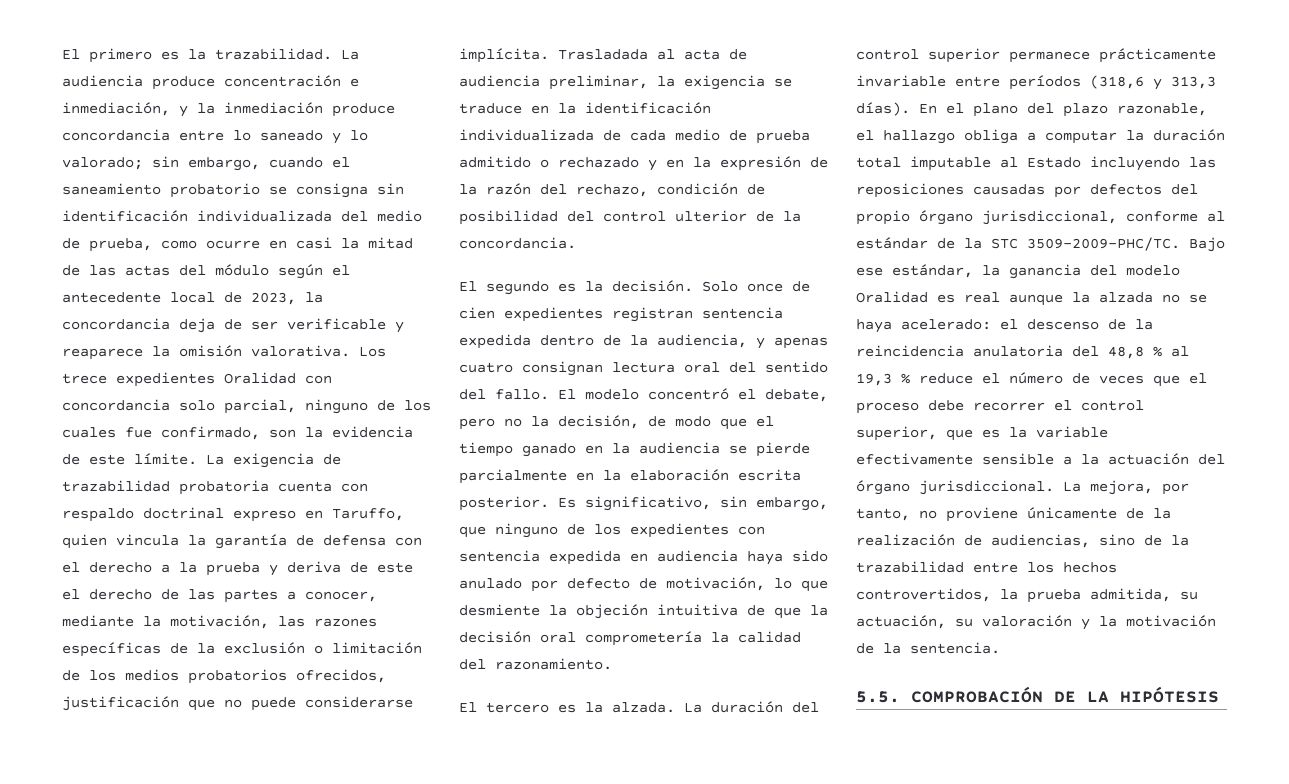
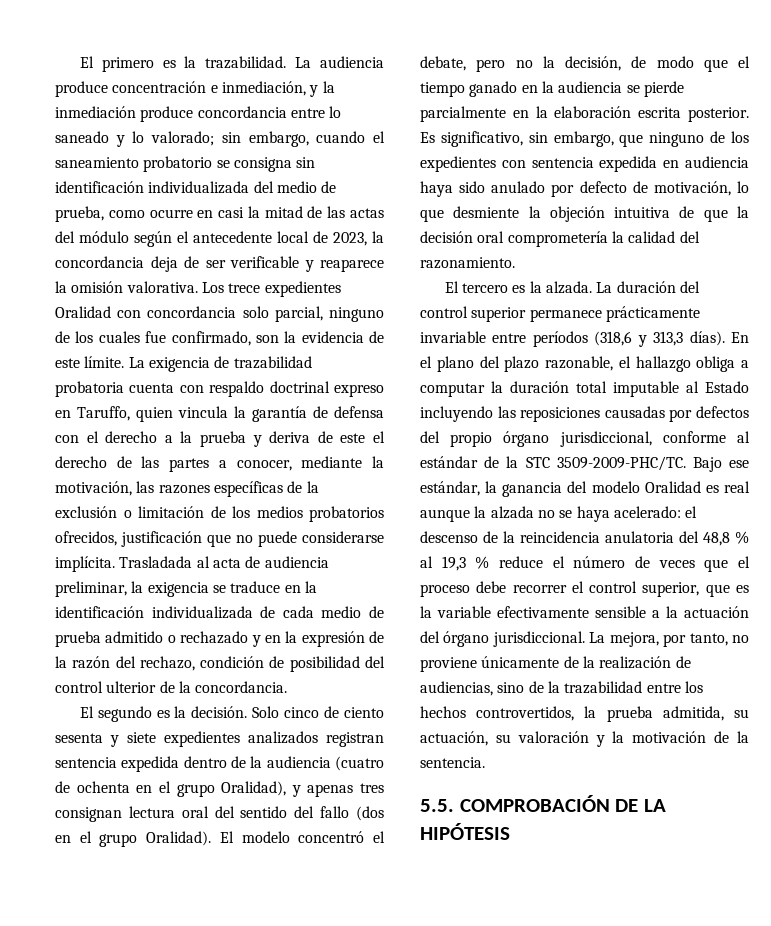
- Solo once de cien expedientes registran sentencia expedida dentro de la audiencia, y apenas cuatro consignan lectura oral del sentido del fallo.
+ Solo cinco de ciento sesenta y siete expedientes analizados registran sentencia expedida dentro de la audiencia (cuatro de ochenta en el grupo Oralidad), y apenas tres consignan lectura oral del sentido del fallo (dos en el grupo Oralidad).

